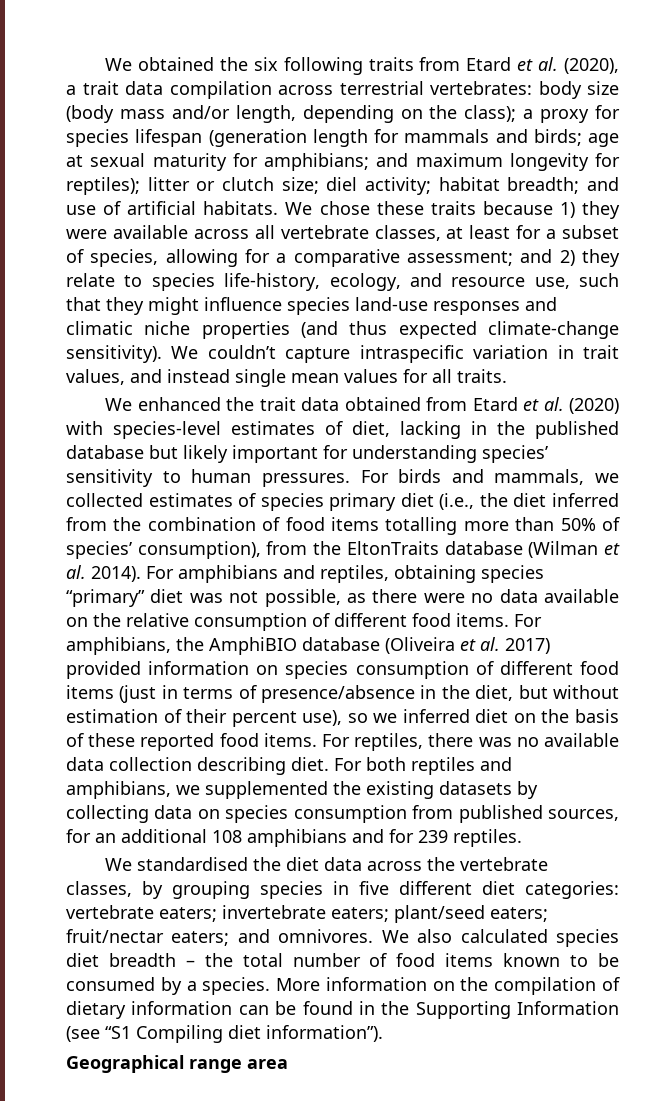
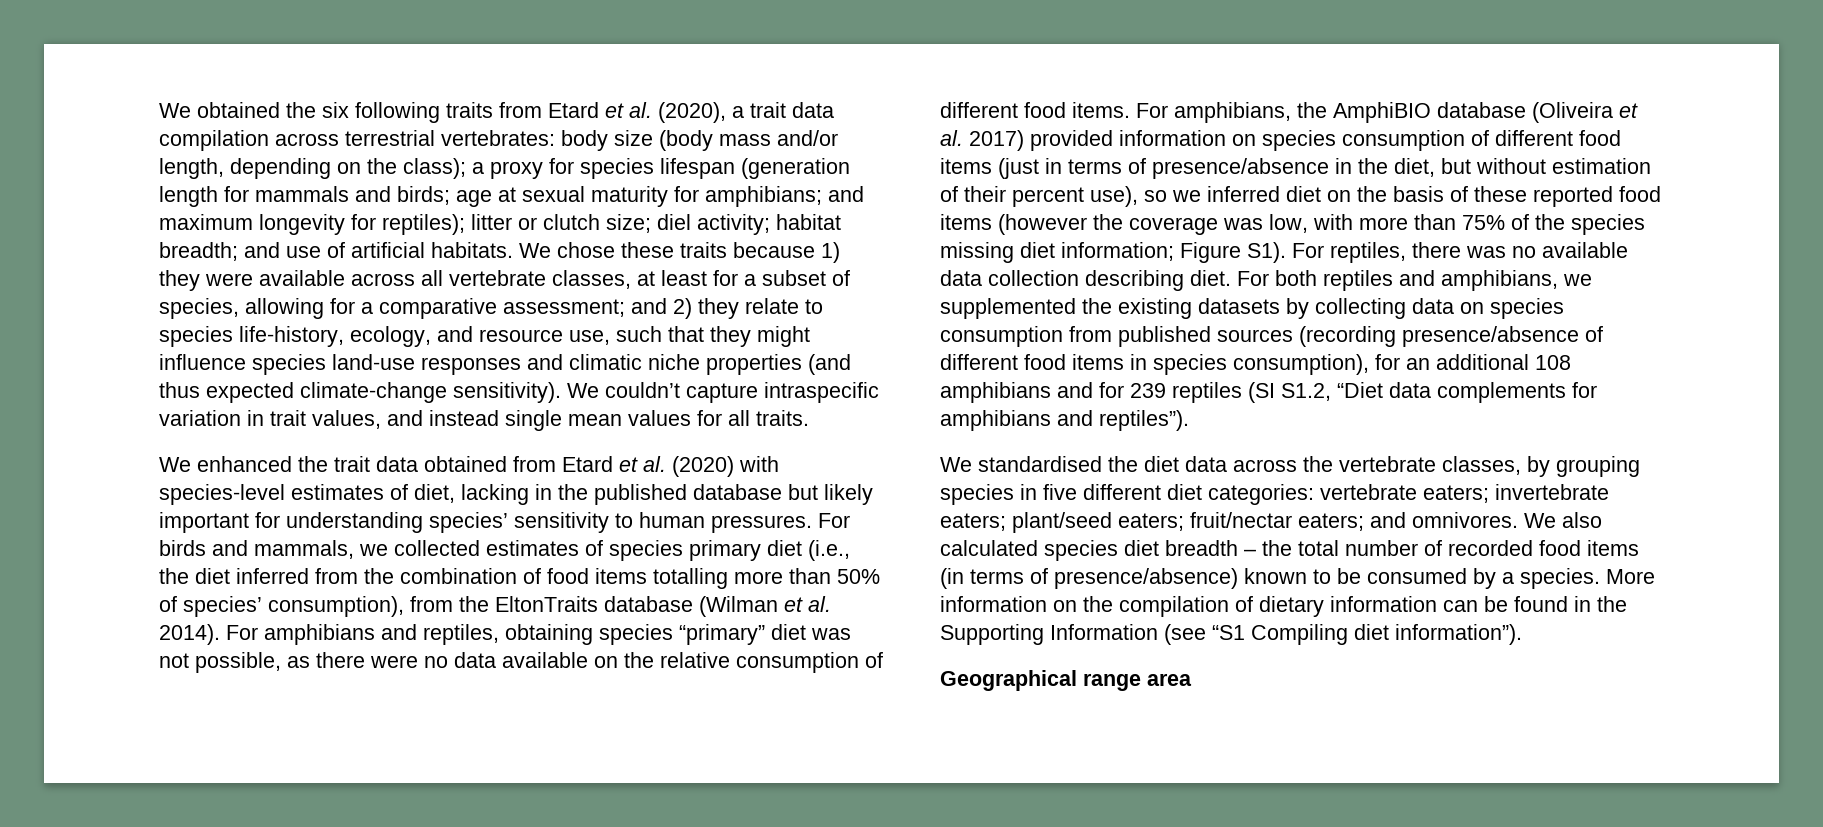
- For amphibians, the AmphiBIO database (Oliveira et al. 2017) provided information on species consumption of different food items (just in terms of presence/absence in the diet, but without estimation of their percent use), so we inferred diet on the basis of these reported food items. For reptiles, there was no available data collection describing diet.
+ For amphibians, the AmphiBIO database (Oliveira et al. 2017) provided information on species consumption of different food items (just in terms of presence/absence in the diet, but without estimation of their percent use), so we inferred diet on the basis of these reported food items (however the coverage was low, with more than 75% of the species missing diet information; Figure S1). For reptiles, there was no available data collection describing diet.
- For both reptiles and amphibians, we supplemented the existing datasets by collecting data on species consumption from published sources, for an additional 108 amphibians and for 239 reptiles.
+ For both reptiles and amphibians, we supplemented the existing datasets by collecting data on species consumption from published sources (recording presence/absence of different food items in species consumption), for an additional 108 amphibians and for 239 reptiles (SI S1.2, “Diet data complements for amphibians and reptiles”).
- We also calculated species diet breadth – the total number of food items known to be consumed by a species.
+ We also calculated species diet breadth – the total number of recorded food items (in terms of presence/absence) known to be consumed by a species.

